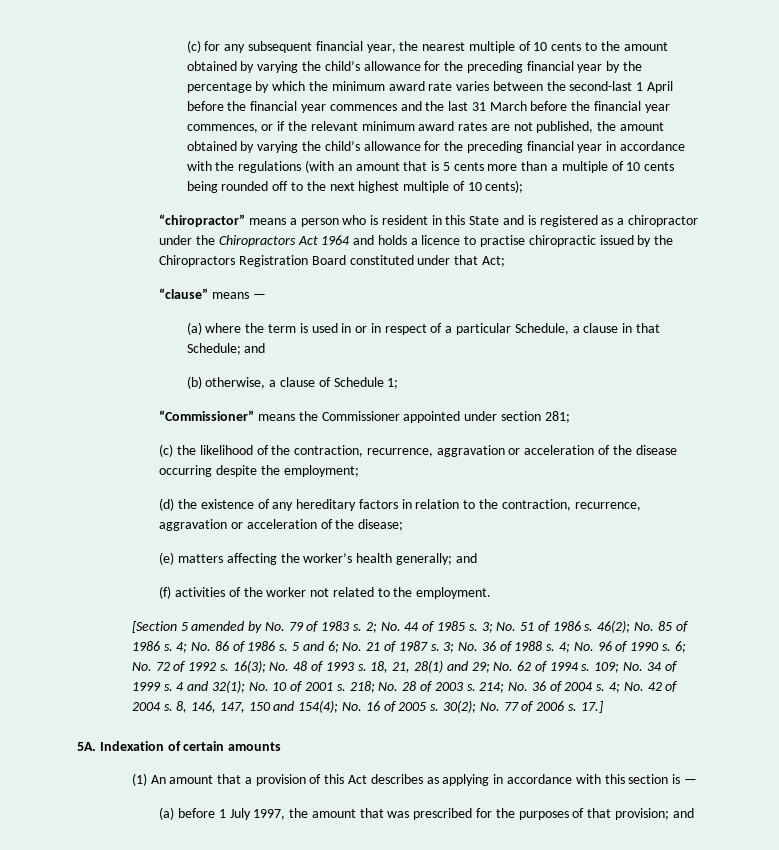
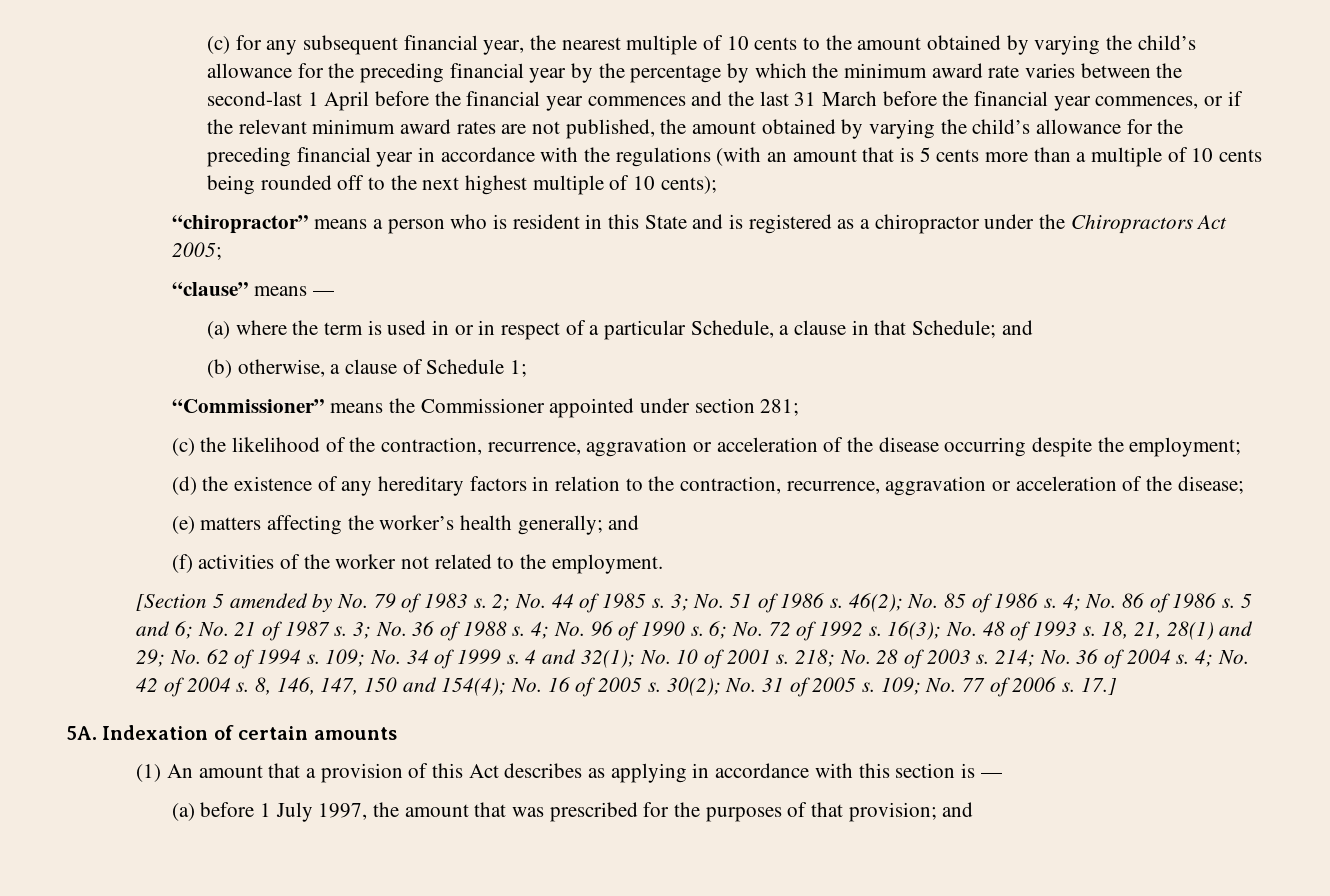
- “chiropractor” means a person who is resident in this State and is registered as a chiropractor under the Chiropractors Act 1964 and holds a licence to practise chiropractic issued by the Chiropractors Registration Board constituted under that Act;
+ “chiropractor” means a person who is resident in this State and is registered as a chiropractor under the Chiropractors Act 2005;
- 30(2); No. 77 of 2006 s.
+ 30(2); No. 31 of 2005 s. 109; No. 77 of 2006 s.

